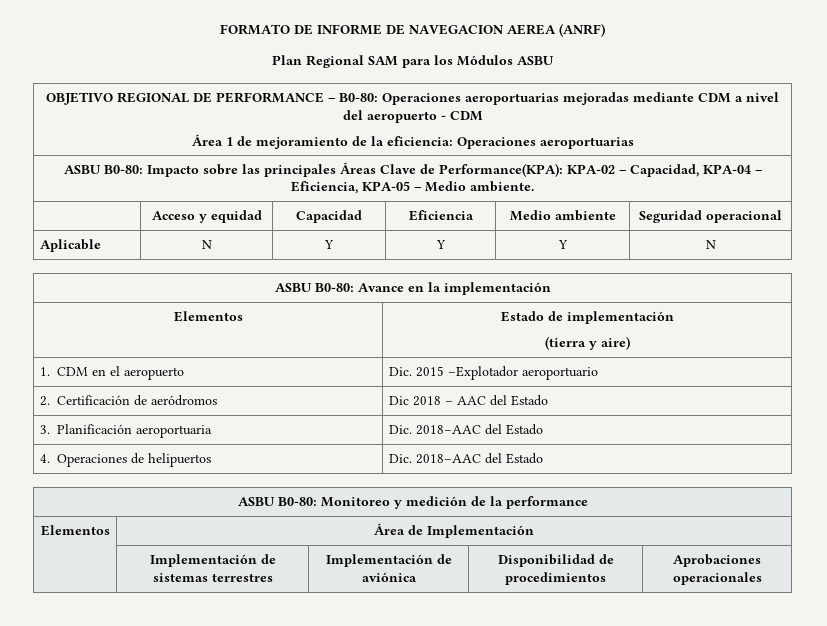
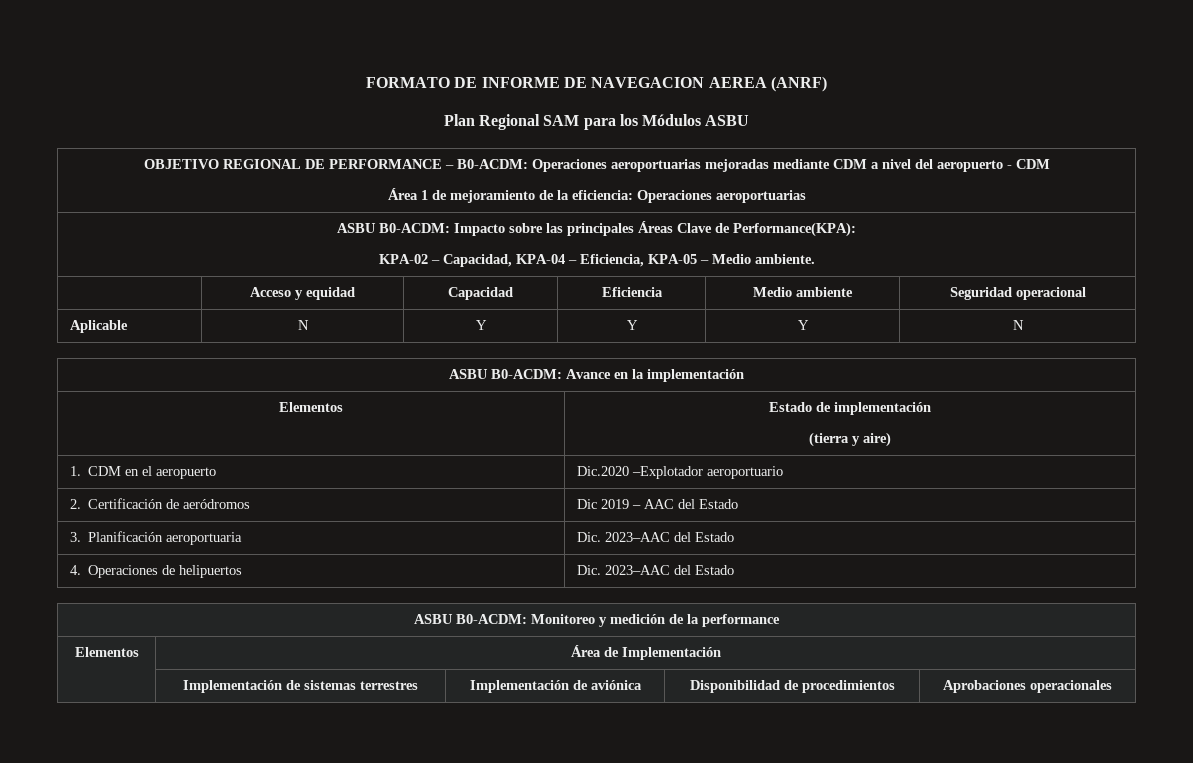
- OBJETIVO REGIONAL DE PERFORMANCE – B0-80: Operaciones aeroportuarias mejoradas mediante CDM a nivel del aeropuerto - CDM
+ OBJETIVO REGIONAL DE PERFORMANCE – B0-ACDM: Operaciones aeroportuarias mejoradas mediante CDM a nivel del aeropuerto - CDM
- ASBU B0-80: Impacto sobre las principales Áreas Clave de Performance(KPA): KPA-02 – Capacidad, KPA-04 – Eficiencia, KPA-05 – Medio ambiente.
+ ASBU B0-ACDM: Impacto sobre las principales Áreas Clave de Performance(KPA):
+ KPA-02 – Capacidad, KPA-04 – Eficiencia, KPA-05 – Medio ambiente.
- ASBU B0-80: Avance en la implementación
+ ASBU B0-ACDM: Avance en la implementación
- 1. CDM en el aeropuerto | Dic. 2015 –Explotador aeroportuario
+ 1. CDM en el aeropuerto | Dic.2020 –Explotador aeroportuario
- 2. Certificación de aeródromos | Dic 2018 – AAC del Estado
+ 2. Certificación de aeródromos | Dic 2019 – AAC del Estado
- 3. Planificación aeroportuaria | Dic. 2018–AAC del Estado
+ 3. Planificación aeroportuaria | Dic. 2023–AAC del Estado
- 4. Operaciones de helipuertos | Dic. 2018–AAC del Estado
+ 4. Operaciones de helipuertos | Dic. 2023–AAC del Estado
- ASBU B0-80: Monitoreo y medición de la performance
+ ASBU B0-ACDM: Monitoreo y medición de la performance

